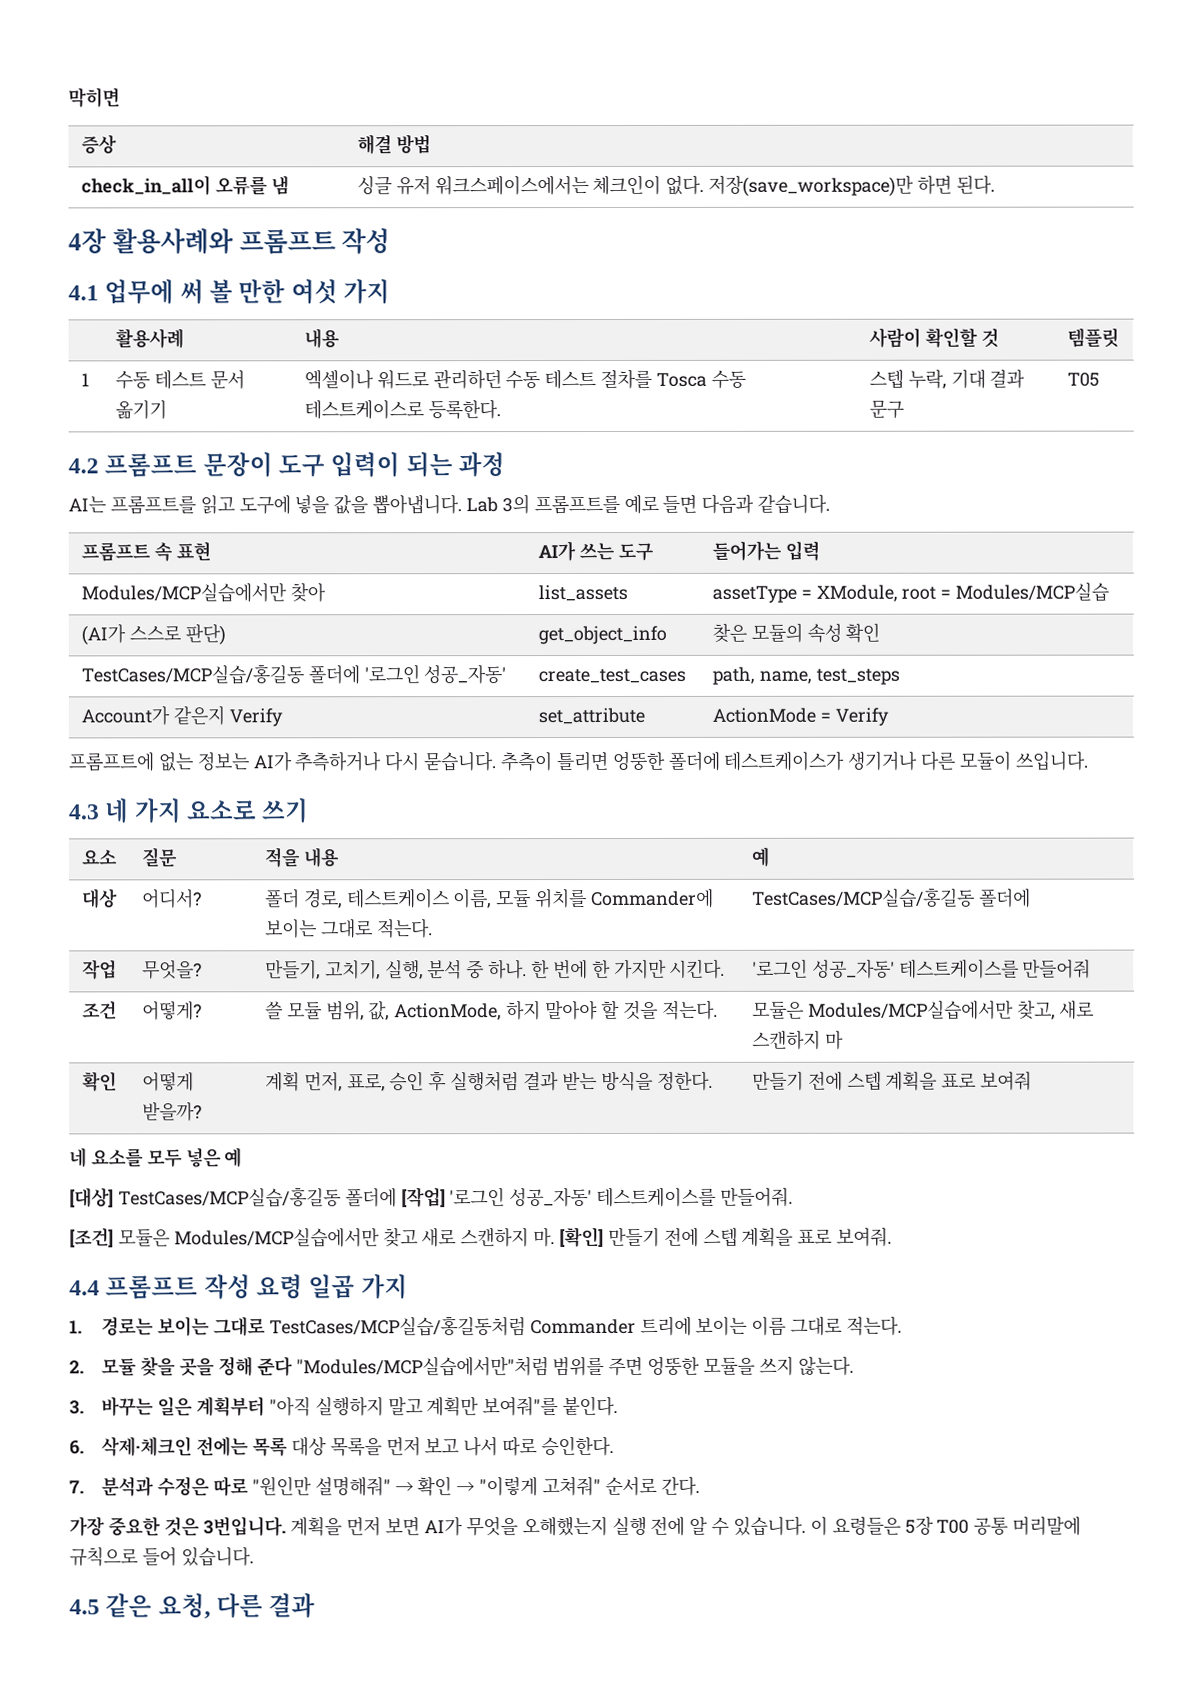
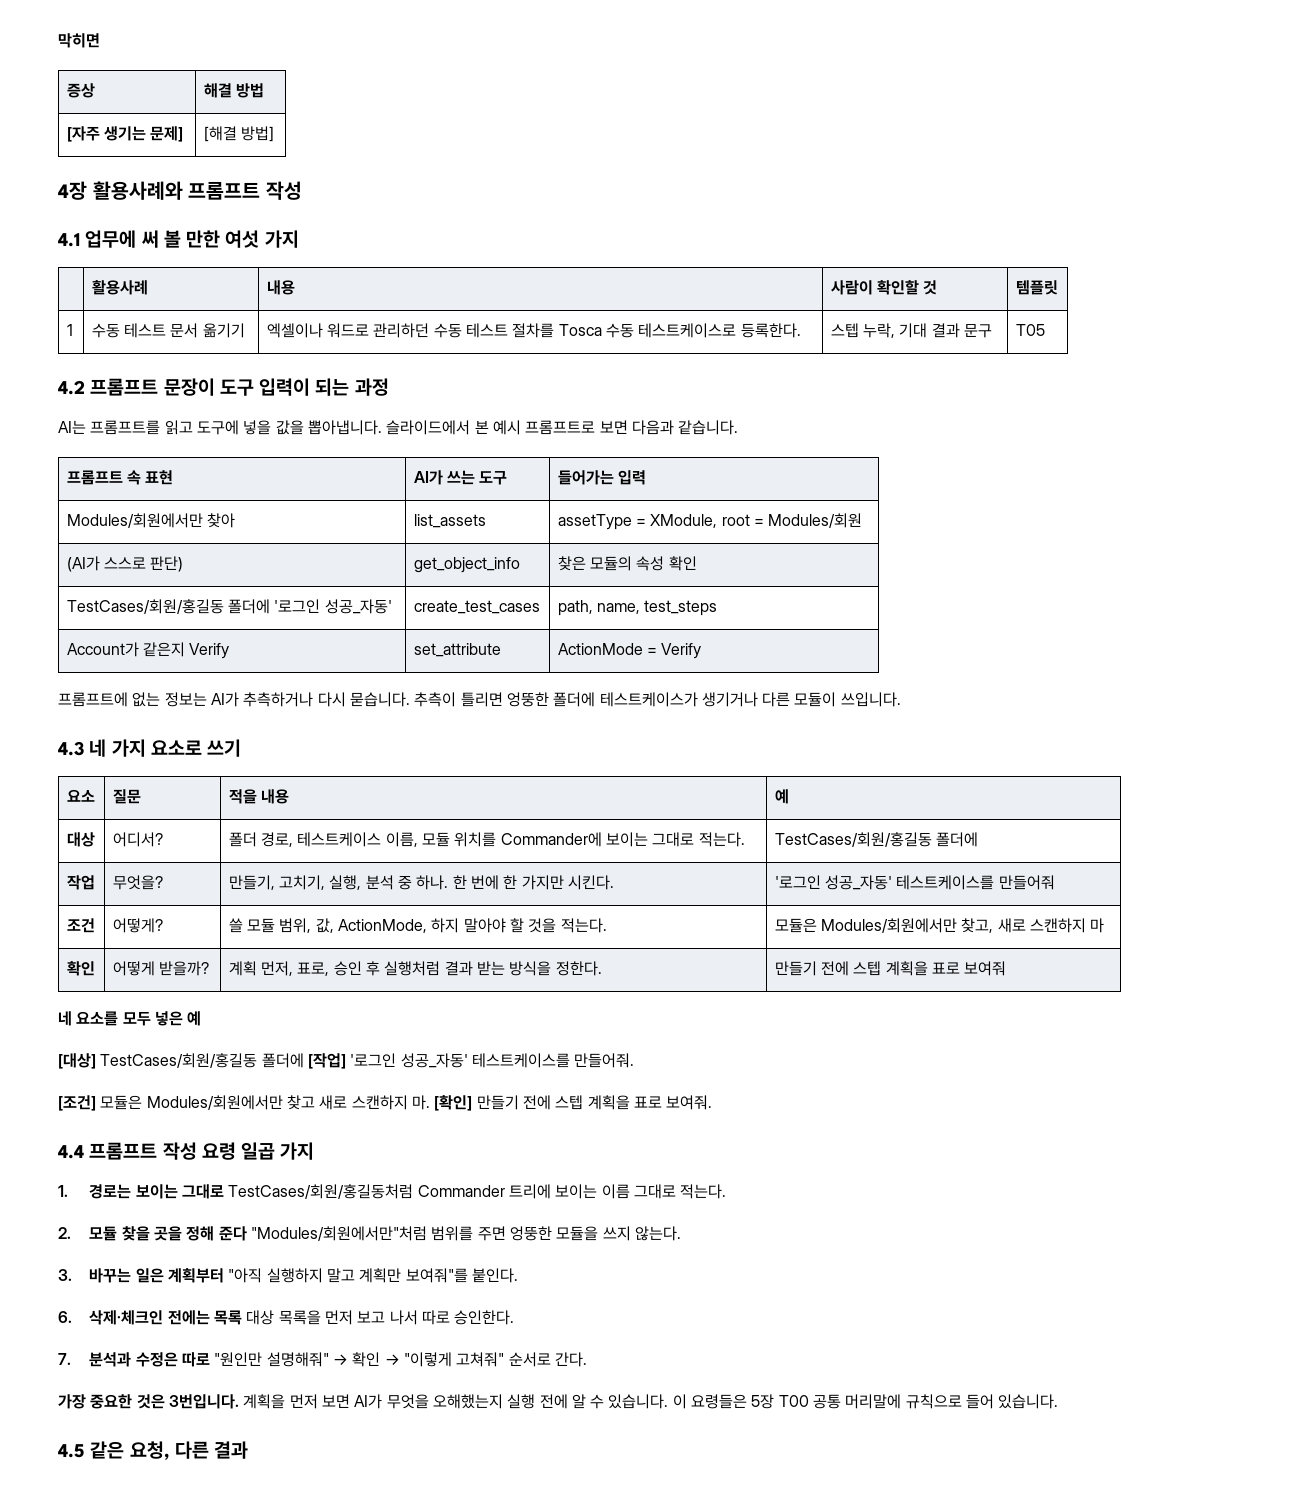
- check_in_all이 오류를 냄 | 싱글 유저 워크스페이스에서는 체크인이 없다. 저장(save_workspace)만 하면 된다.
+ [자주 생기는 문제] | [해결 방법]
- Lab 3의 프롬프트를 예로 들면 다음과 같습니다.
+ 슬라이드에서 본 예시 프롬프트로 보면 다음과 같습니다.
- Modules/MCP실습에서만 찾아 | list_assets | assetType = XModule, root = Modules/MCP실습
+ Modules/회원에서만 찾아 | list_assets | assetType = XModule, root = Modules/회원
- TestCases/MCP실습/홍길동 폴더에 '로그인 성공_자동' | create_test_cases | path, name, test_steps
+ TestCases/회원/홍길동 폴더에 '로그인 성공_자동' | create_test_cases | path, name, test_steps
- 대상 | 어디서? | 폴더 경로, 테스트케이스 이름, 모듈 위치를 Commander에 보이는 그대로 적는다. | TestCases/MCP실습/홍길동 폴더에
+ 대상 | 어디서? | 폴더 경로, 테스트케이스 이름, 모듈 위치를 Commander에 보이는 그대로 적는다. | TestCases/회원/홍길동 폴더에
- 조건 | 어떻게? | 쓸 모듈 범위, 값, ActionMode, 하지 말아야 할 것을 적는다. | 모듈은 Modules/MCP실습에서만 찾고, 새로 스캔하지 마
+ 조건 | 어떻게? | 쓸 모듈 범위, 값, ActionMode, 하지 말아야 할 것을 적는다. | 모듈은 Modules/회원에서만 찾고, 새로 스캔하지 마
- [대상] TestCases/MCP실습/홍길동 폴더에 [작업] '로그인 성공_자동' 테스트케이스를 만들어줘.
+ [대상] TestCases/회원/홍길동 폴더에 [작업] '로그인 성공_자동' 테스트케이스를 만들어줘.
- [조건] 모듈은 Modules/MCP실습에서만 찾고 새로 스캔하지 마.
+ [조건] 모듈은 Modules/회원에서만 찾고 새로 스캔하지 마.
- 1. 경로는 보이는 그대로 TestCases/MCP실습/홍길동처럼 Commander 트리에 보이는 이름 그대로 적는다.
+ 1. 경로는 보이는 그대로 TestCases/회원/홍길동처럼 Commander 트리에 보이는 이름 그대로 적는다.
- 2. 모듈 찾을 곳을 정해 준다 "Modules/MCP실습에서만"처럼 범위를 주면 엉뚱한 모듈을 쓰지 않는다.
+ 2. 모듈 찾을 곳을 정해 준다 "Modules/회원에서만"처럼 범위를 주면 엉뚱한 모듈을 쓰지 않는다.

